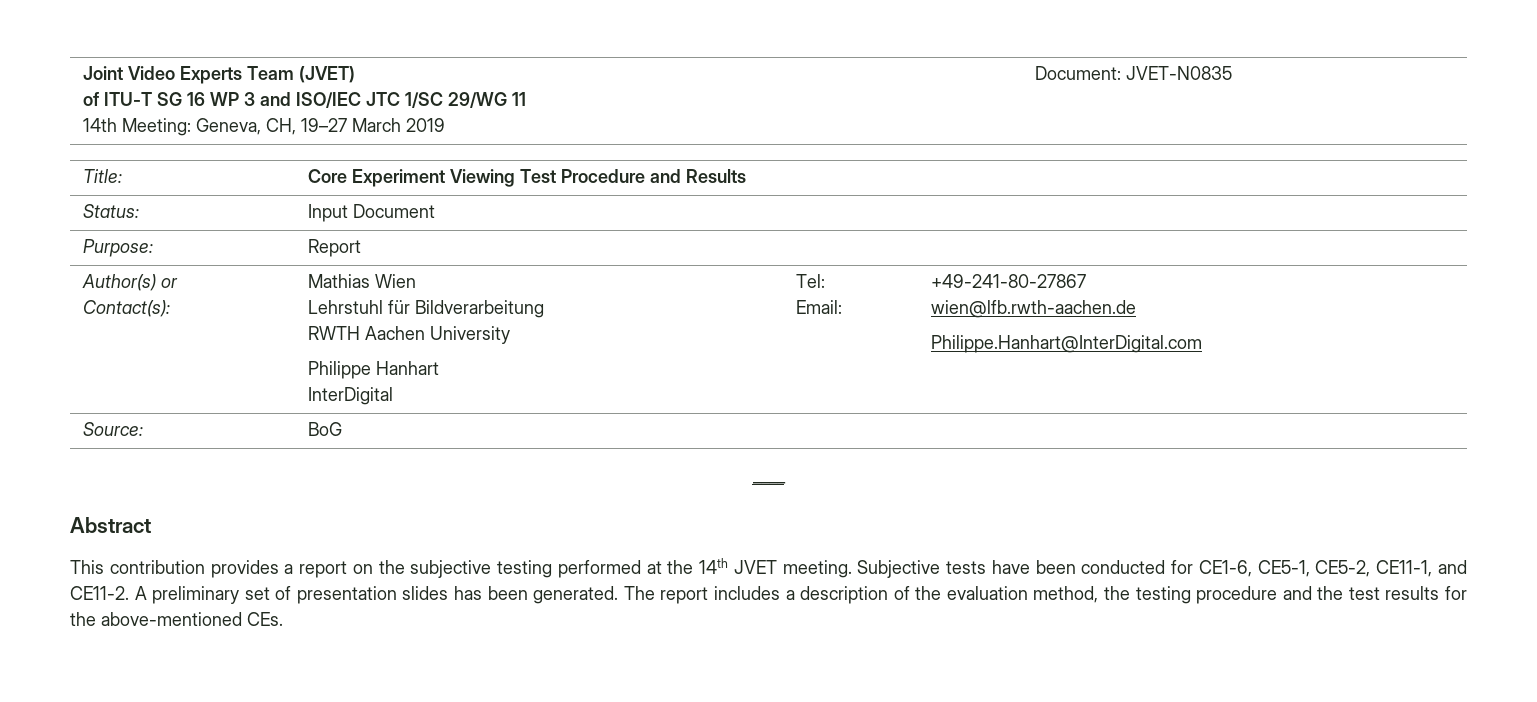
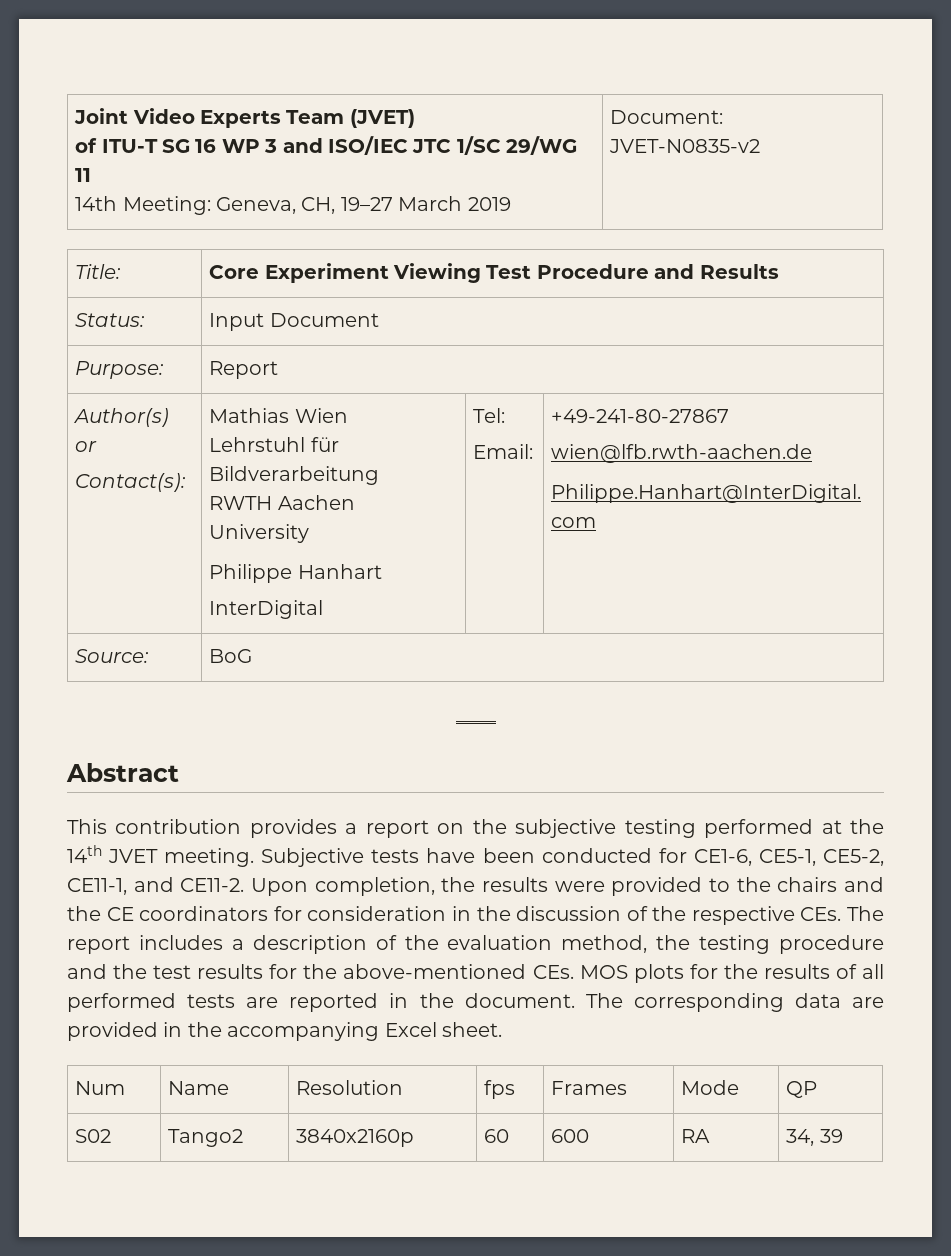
  Joint Video Experts Team (JVET)
  of ITU-T SG 16 WP 3 and ISO/IEC JTC 1/SC 29/WG 11
- 14th Meeting: Geneva, CH, 19–27 March 2019 | Document: JVET-N0835
+ 14th Meeting: Geneva, CH, 19–27 March 2019 | Document: JVET-N0835-v2
- A preliminary set of presentation slides has been generated. The report includes a description of the evaluation method, the testing procedure and the test results for the above-mentioned CEs.
+ Upon completion, the results were provided to the chairs and the CE coordinators for consideration in the discussion of the respective CEs. The report includes a description of the evaluation method, the testing procedure and the test results for the above-mentioned CEs. MOS plots for the results of all performed tests are reported in the document. The corresponding data are provided in the accompanying Excel sheet.
+ Num | Name | Resolution | fps | Frames | Mode | QP
+ S02 | Tango2 | 3840x2160p | 60 | 600 | RA | 34, 39

